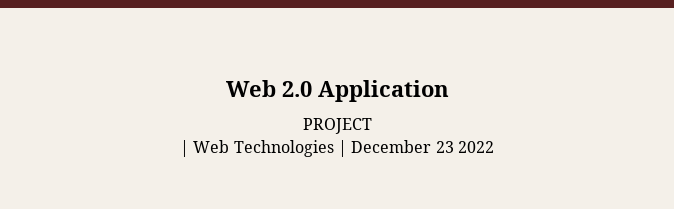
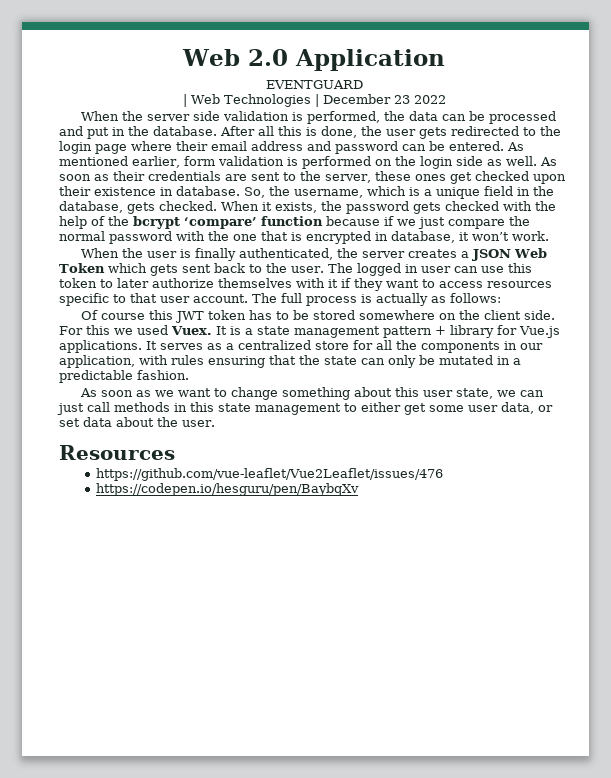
- PROJECT
+ EVENTGUARD
+ When the server side validation is performed, the data can be processed and put in the database. After all this is done, the user gets redirected to the login page where their email address and password can be entered. As mentioned earlier, form validation is performed on the login side as well. As soon as their credentials are sent to the server, these ones get checked upon their existence in database. So, the username, which is a unique field in the database, gets checked. When it exists, the password gets checked with the help of the bcrypt ‘compare’ function because if we just compare the normal password with the one that is encrypted in database, it won’t work.
+ When the user is finally authenticated, the server creates a JSON Web Token which gets sent back to the user. The logged in user can use this token to later authorize themselves with it if they want to access resources specific to that user account. The full process is actually as follows:
+ Of course this JWT token has to be stored somewhere on the client side. For this we used Vuex. It is a state management pattern + library for Vue.js applications. It serves as a centralized store for all the components in our application, with rules ensuring that the state can only be mutated in a predictable fashion.
+ As soon as we want to change something about this user state, we can just call methods in this state management to either get some user data, or set data about the user.
+ Resources
+ https://github.com/vue-leaflet/Vue2Leaflet/issues/476
+ https://codepen.io/hesguru/pen/BaybqXv

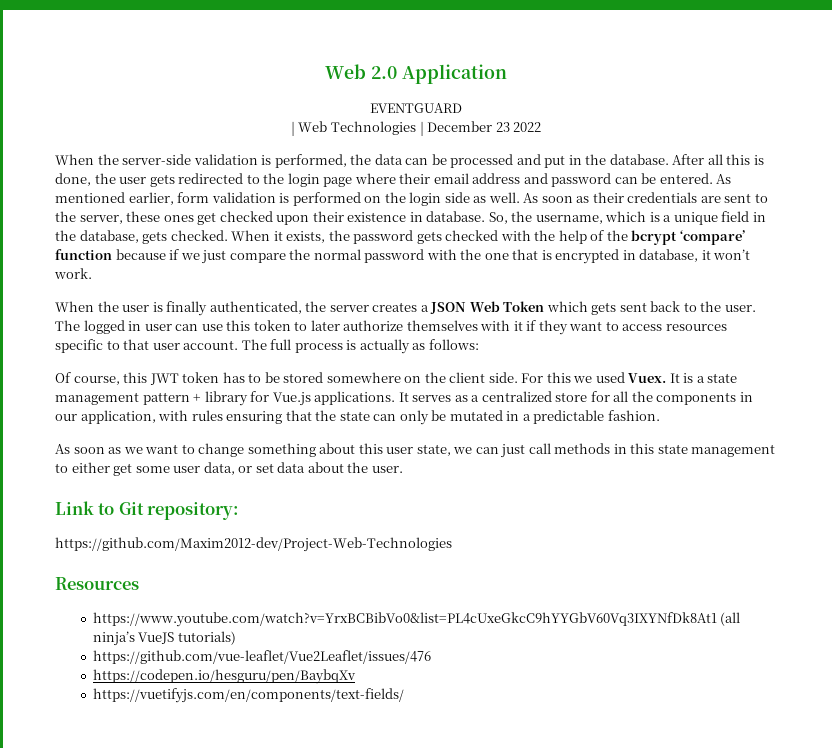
- When the server side validation is performed, the data can be processed and put in the database.
+ When the server-side validation is performed, the data can be processed and put in the database.
- Of course this JWT token has to be stored somewhere on the client side.
+ Of course, this JWT token has to be stored somewhere on the client side.
+ Link to Git repository:
+ https://github.com/Maxim2012-dev/Project-Web-Technologies
  Resources
+ https://www.youtube.com/watch?v=YrxBCBibVo0&list=PL4cUxeGkcC9hYYGbV60Vq3IXYNfDk8At1 (all ninja’s VueJS tutorials)
+ https://vuetifyjs.com/en/components/text-fields/

